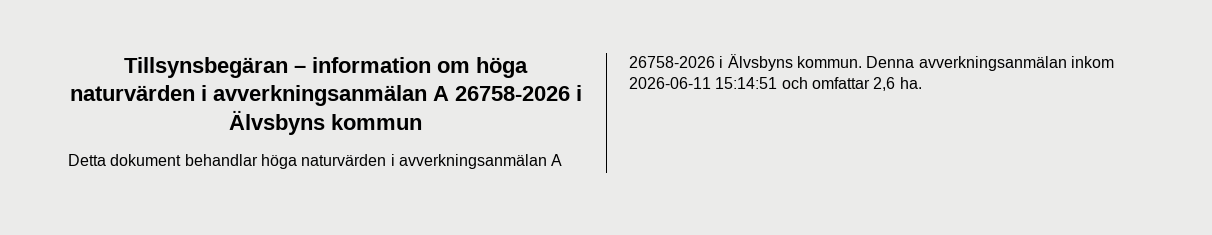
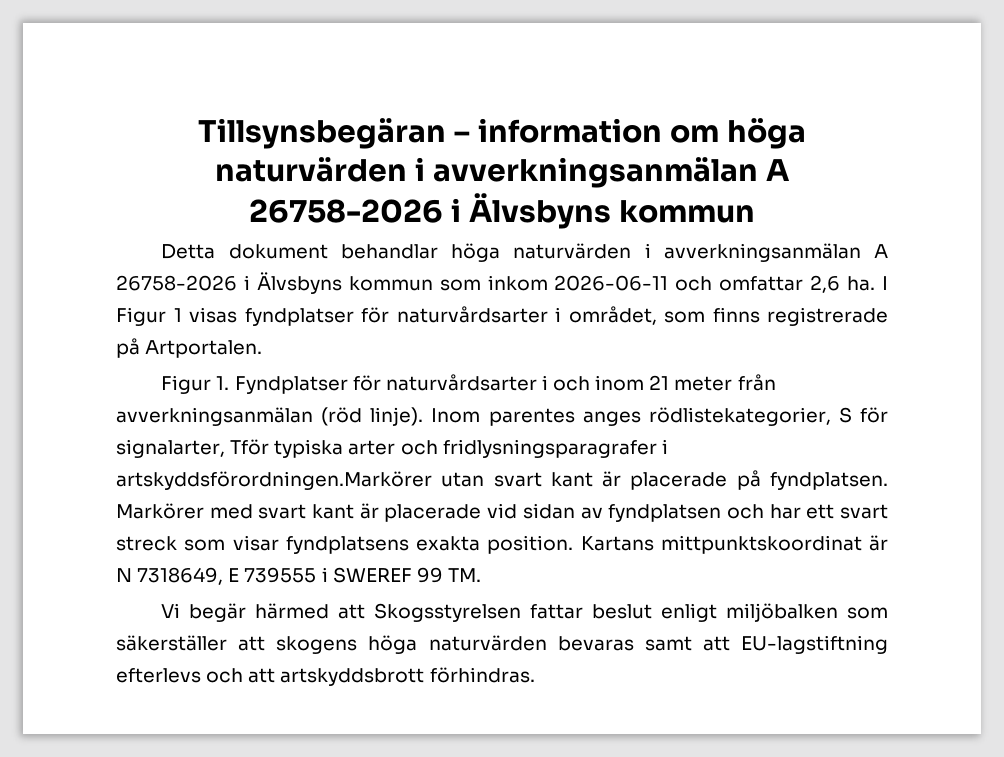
- Detta dokument behandlar höga naturvärden i avverkningsanmälan A 26758-2026 i Älvsbyns kommun. Denna avverkningsanmälan inkom 2026-06-11 15:14:51 och omfattar 2,6 ha.
+ Detta dokument behandlar höga naturvärden i avverkningsanmälan A 26758-2026 i Älvsbyns kommun som inkom 2026-06-11 och omfattar 2,6 ha.
+ I Figur 1 visas fyndplatser för naturvårdsarter i området, som finns registrerade på Artportalen.
+ Figur 1. Fyndplatser för naturvårdsarter i och inom 21 meter från avverkningsanmälan (röd linje). Inom parentes anges rödlistekategorier, S för signalarter, Tför typiska arter och fridlysningsparagrafer i artskyddsförordningen.Markörer utan svart kant är placerade på fyndplatsen. Markörer med svart kant är placerade vid sidan av fyndplatsen och har ett svart streck som visar fyndplatsens exakta position. Kartans mittpunktskoordinat är N 7318649, E 739555 i SWEREF 99 TM.
+ Vi begär härmed att Skogsstyrelsen fattar beslut enligt miljöbalken som säkerställer att skogens höga naturvärden bevaras samt att EU-lagstiftning efterlevs och att artskyddsbrott förhindras.

